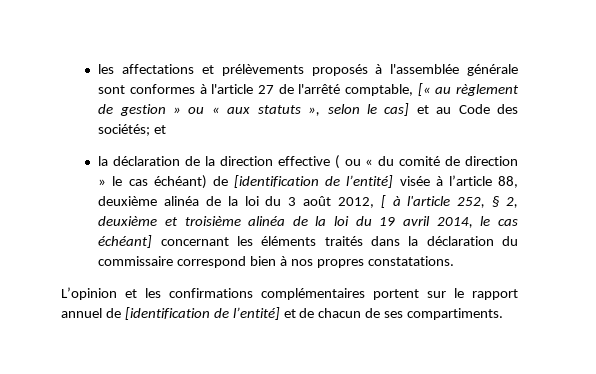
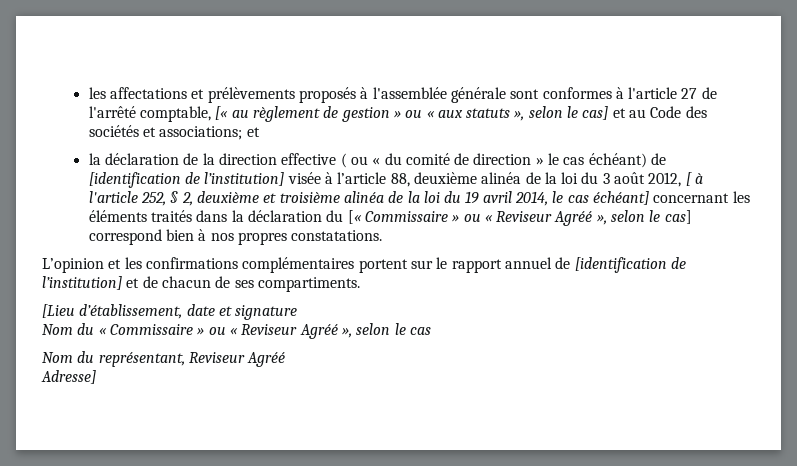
- les affectations et prélèvements proposés à l'assemblée générale sont conformes à l'article 27 de l'arrêté comptable, [« au règlement de gestion » ou « aux statuts », selon le cas] et au Code des sociétés; et
+ les affectations et prélèvements proposés à l'assemblée générale sont conformes à l'article 27 de l'arrêté comptable, [« au règlement de gestion » ou « aux statuts », selon le cas] et au Code des sociétés et associations; et
- la déclaration de la direction effective ( ou « du comité de direction » le cas échéant) de [identification de l’entité] visée à l’article 88, deuxième alinéa de la loi du 3 août 2012, [ à l'article 252, § 2, deuxième et troisième alinéa de la loi du 19 avril 2014, le cas échéant] concernant les éléments traités dans la déclaration du commissaire correspond bien à nos propres constatations.
+ la déclaration de la direction effective ( ou « du comité de direction » le cas échéant) de [identification de l’institution] visée à l’article 88, deuxième alinéa de la loi du 3 août 2012, [ à l'article 252, § 2, deuxième et troisième alinéa de la loi du 19 avril 2014, le cas échéant] concernant les éléments traités dans la déclaration du [« Commissaire » ou « Reviseur Agréé », selon le cas] correspond bien à nos propres constatations.
- L’opinion et les confirmations complémentaires portent sur le rapport annuel de [identification de l’entité] et de chacun de ses compartiments.
+ L’opinion et les confirmations complémentaires portent sur le rapport annuel de [identification de l’institution] et de chacun de ses compartiments.
+ [Lieu d’établissement, date et signature
+ Nom du « Commissaire » ou « Reviseur Agréé », selon le cas
+ Nom du représentant, Reviseur Agréé
+ Adresse]

